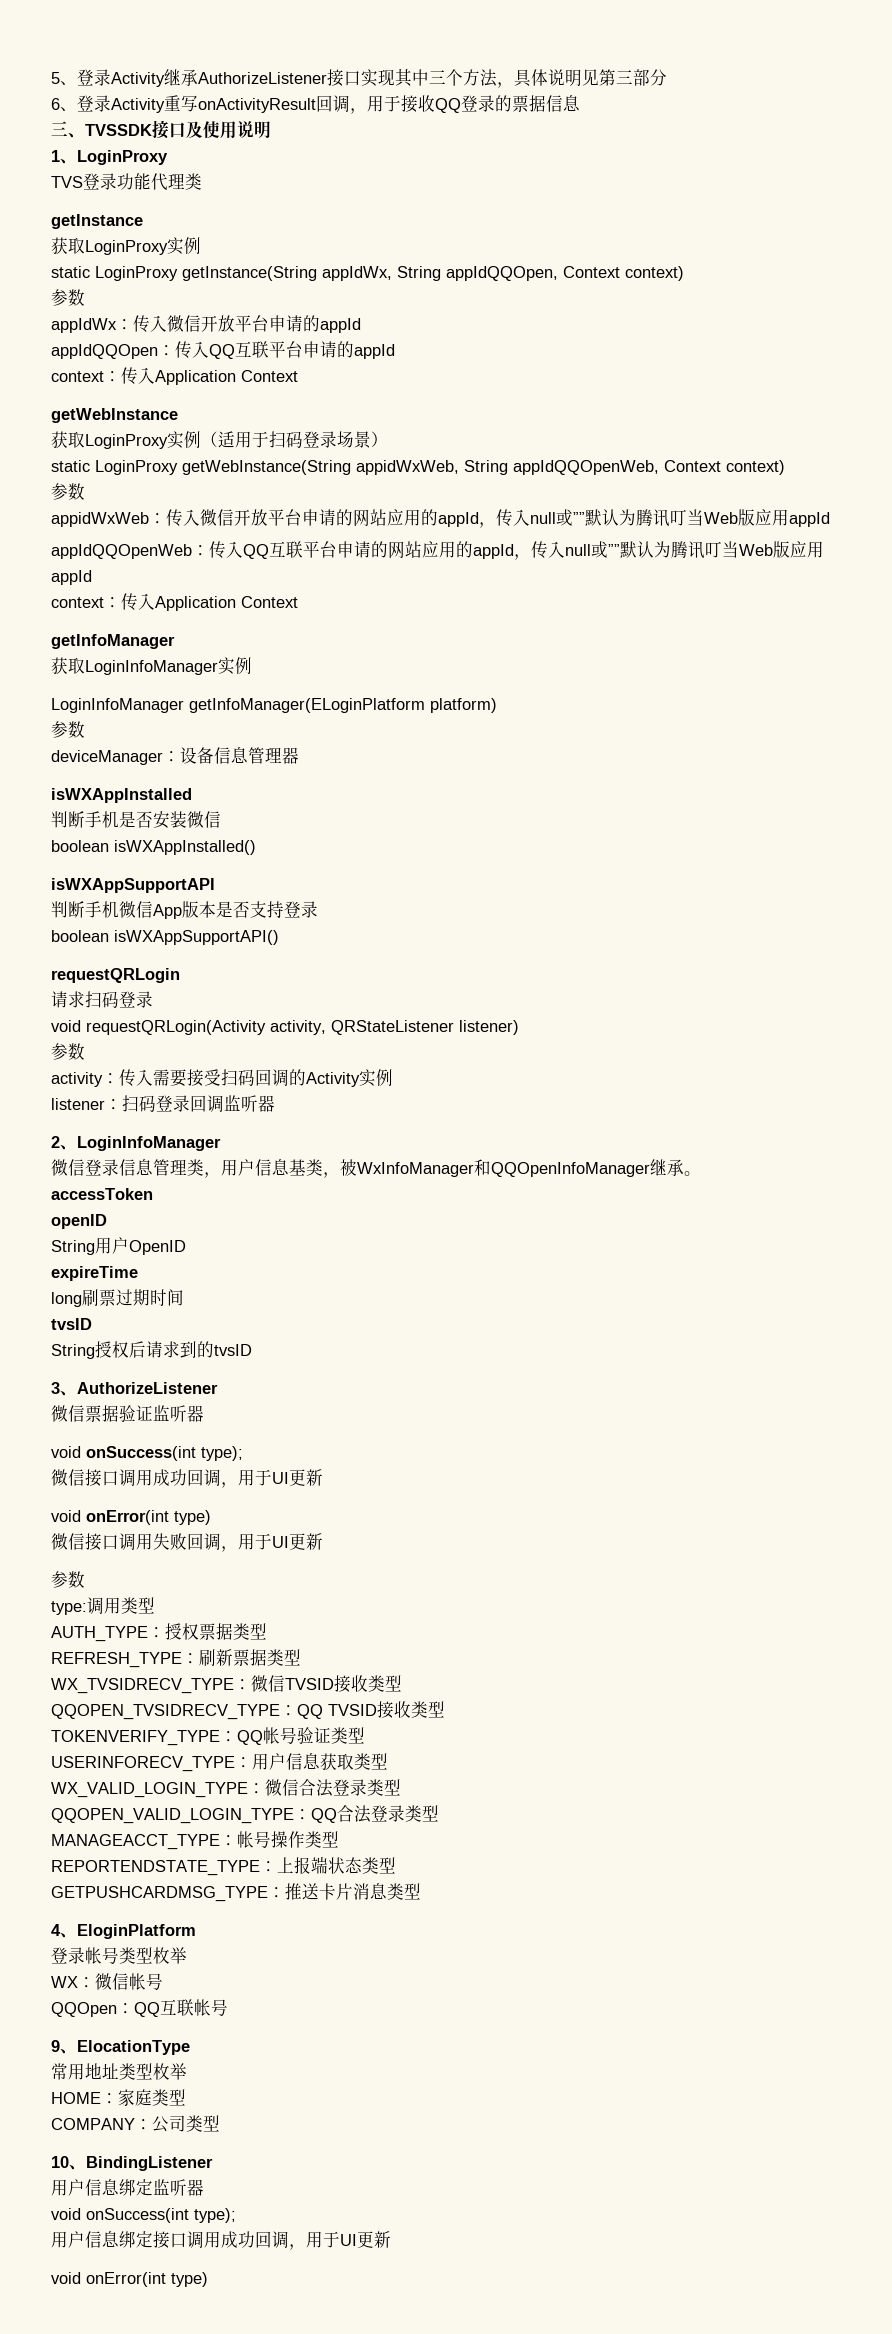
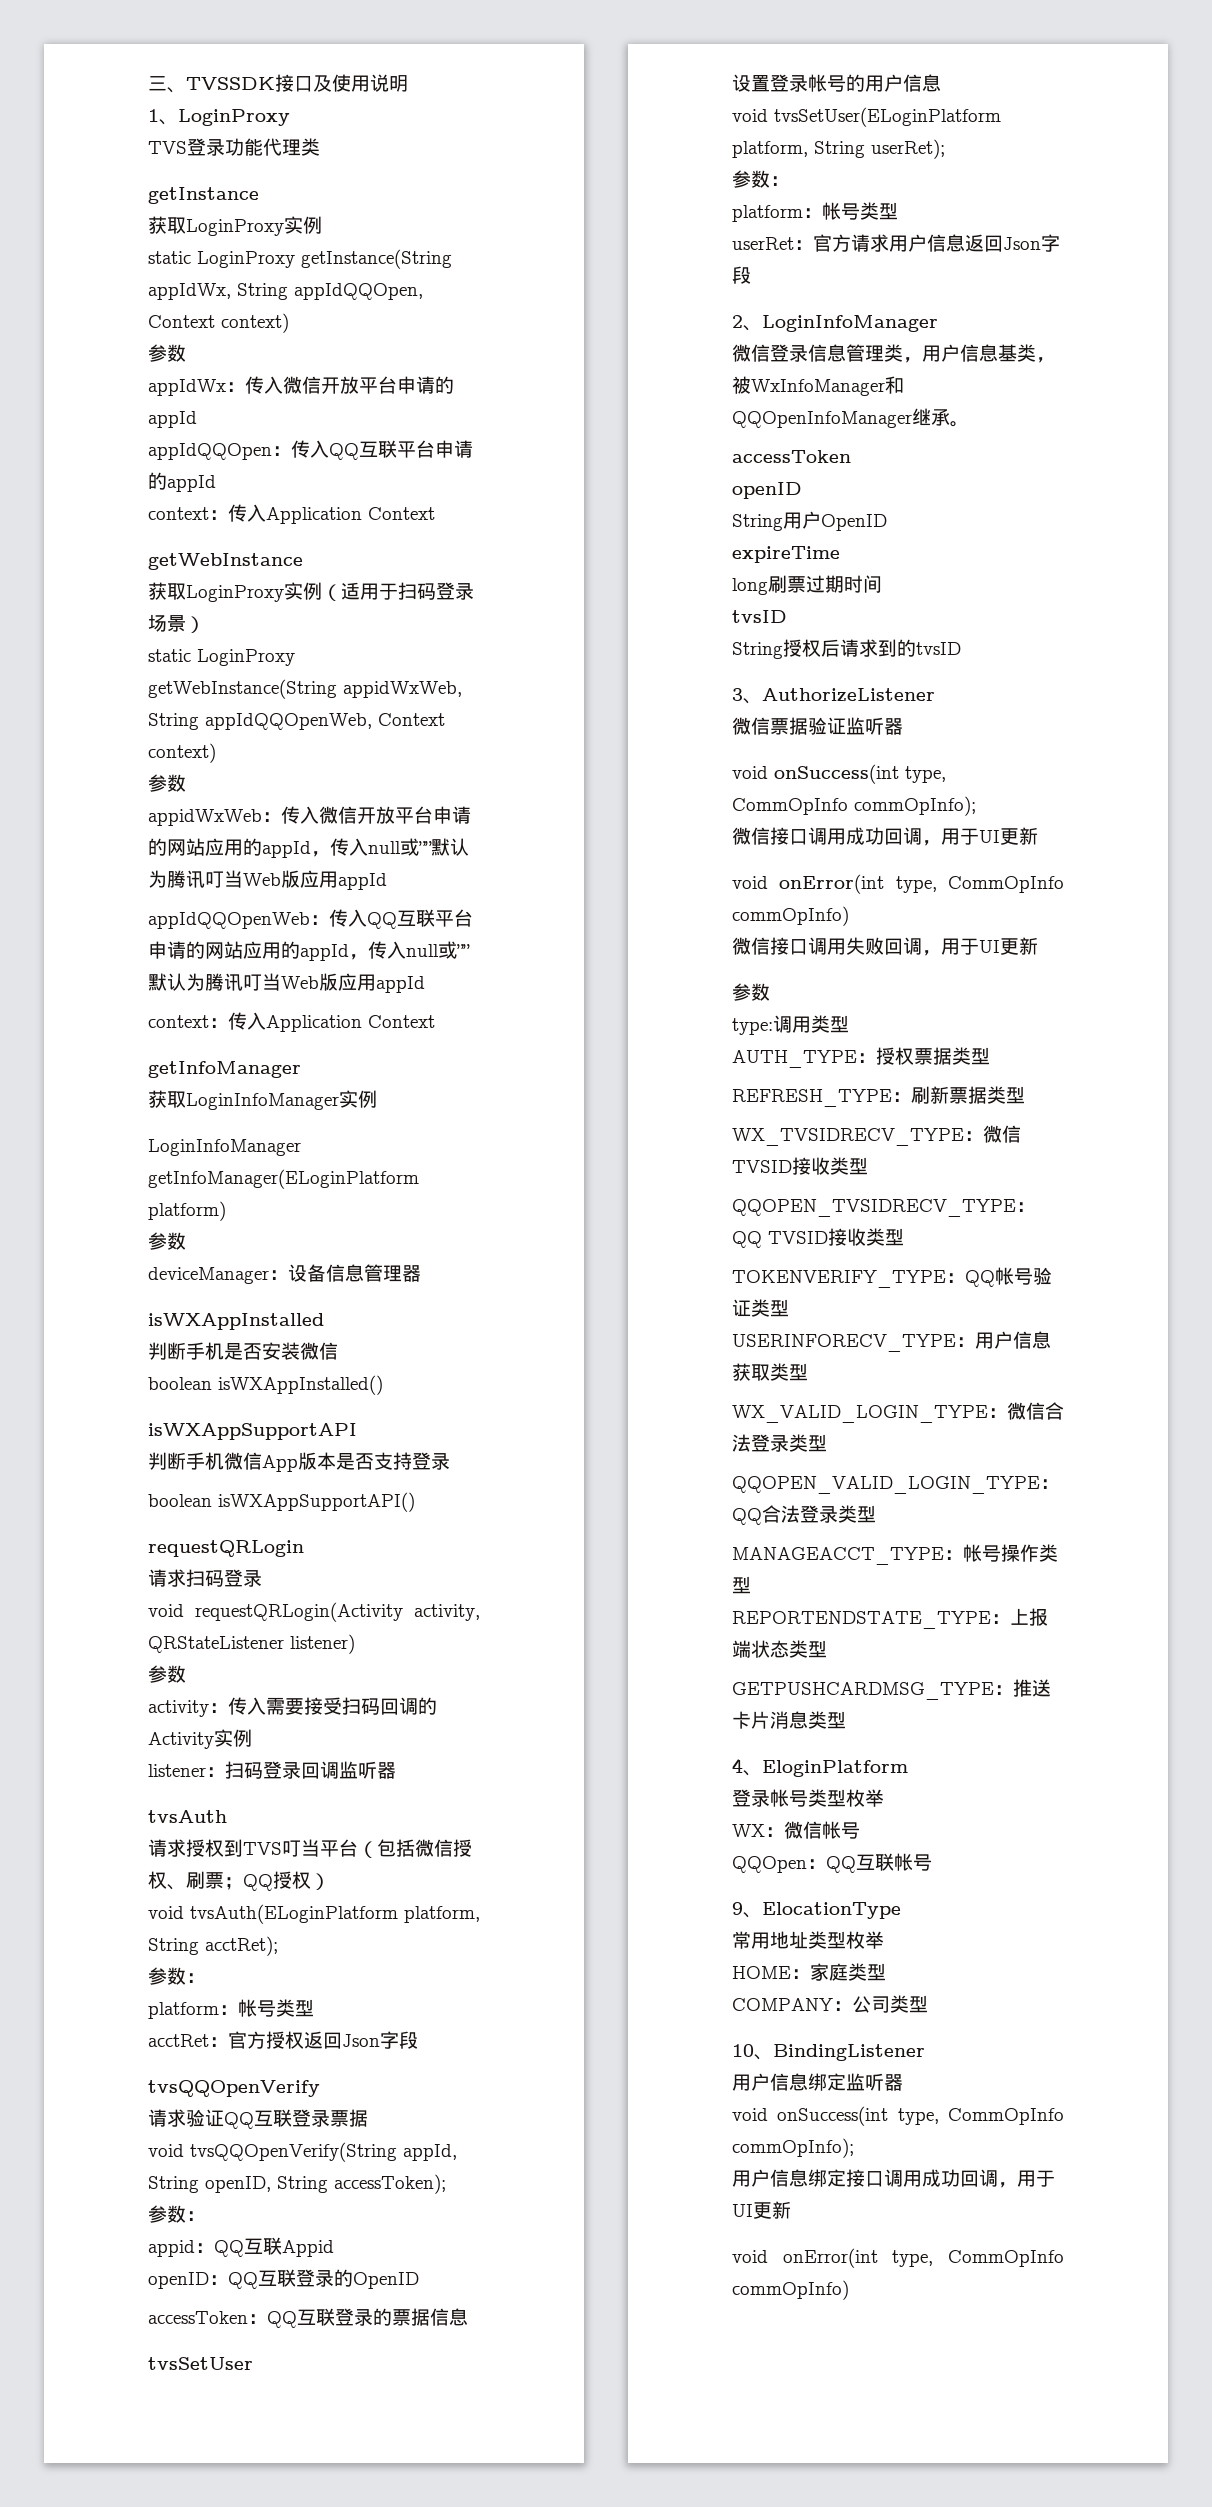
- 5、登录Activity继承AuthorizeListener接口实现其中三个方法，具体说明见第三部分
- 6、登录Activity重写onActivityResult回调，用于接收QQ登录的票据信息
+ tvsAuth
+ 请求授权到TVS叮当平台（包括微信授权、刷票；QQ授权）
+ void tvsAuth(ELoginPlatform platform, String acctRet);
+ 参数：
+ platform：帐号类型
+ acctRet：官方授权返回Json字段
+ tvsQQOpenVerify
+ 请求验证QQ互联登录票据
+ void tvsQQOpenVerify(String appId, String openID, String accessToken);
+ 参数：
+ appid：QQ互联Appid
+ openID：QQ互联登录的OpenID
+ accessToken：QQ互联登录的票据信息
+ tvsSetUser
+ 设置登录帐号的用户信息
+ void tvsSetUser(ELoginPlatform platform, String userRet);
+ 参数：
+ platform：帐号类型
+ userRet：官方请求用户信息返回Json字段
  微信票据验证监听器
- void onSuccess(int type);
+ void onSuccess(int type, CommOpInfo commOpInfo);
  微信接口调用成功回调，用于UI更新
- void onError(int type)
+ void onError(int type, CommOpInfo commOpInfo)
  用户信息绑定监听器
- void onSuccess(int type);
+ void onSuccess(int type, CommOpInfo commOpInfo);
  用户信息绑定接口调用成功回调，用于UI更新
- void onError(int type)
+ void onError(int type, CommOpInfo commOpInfo)

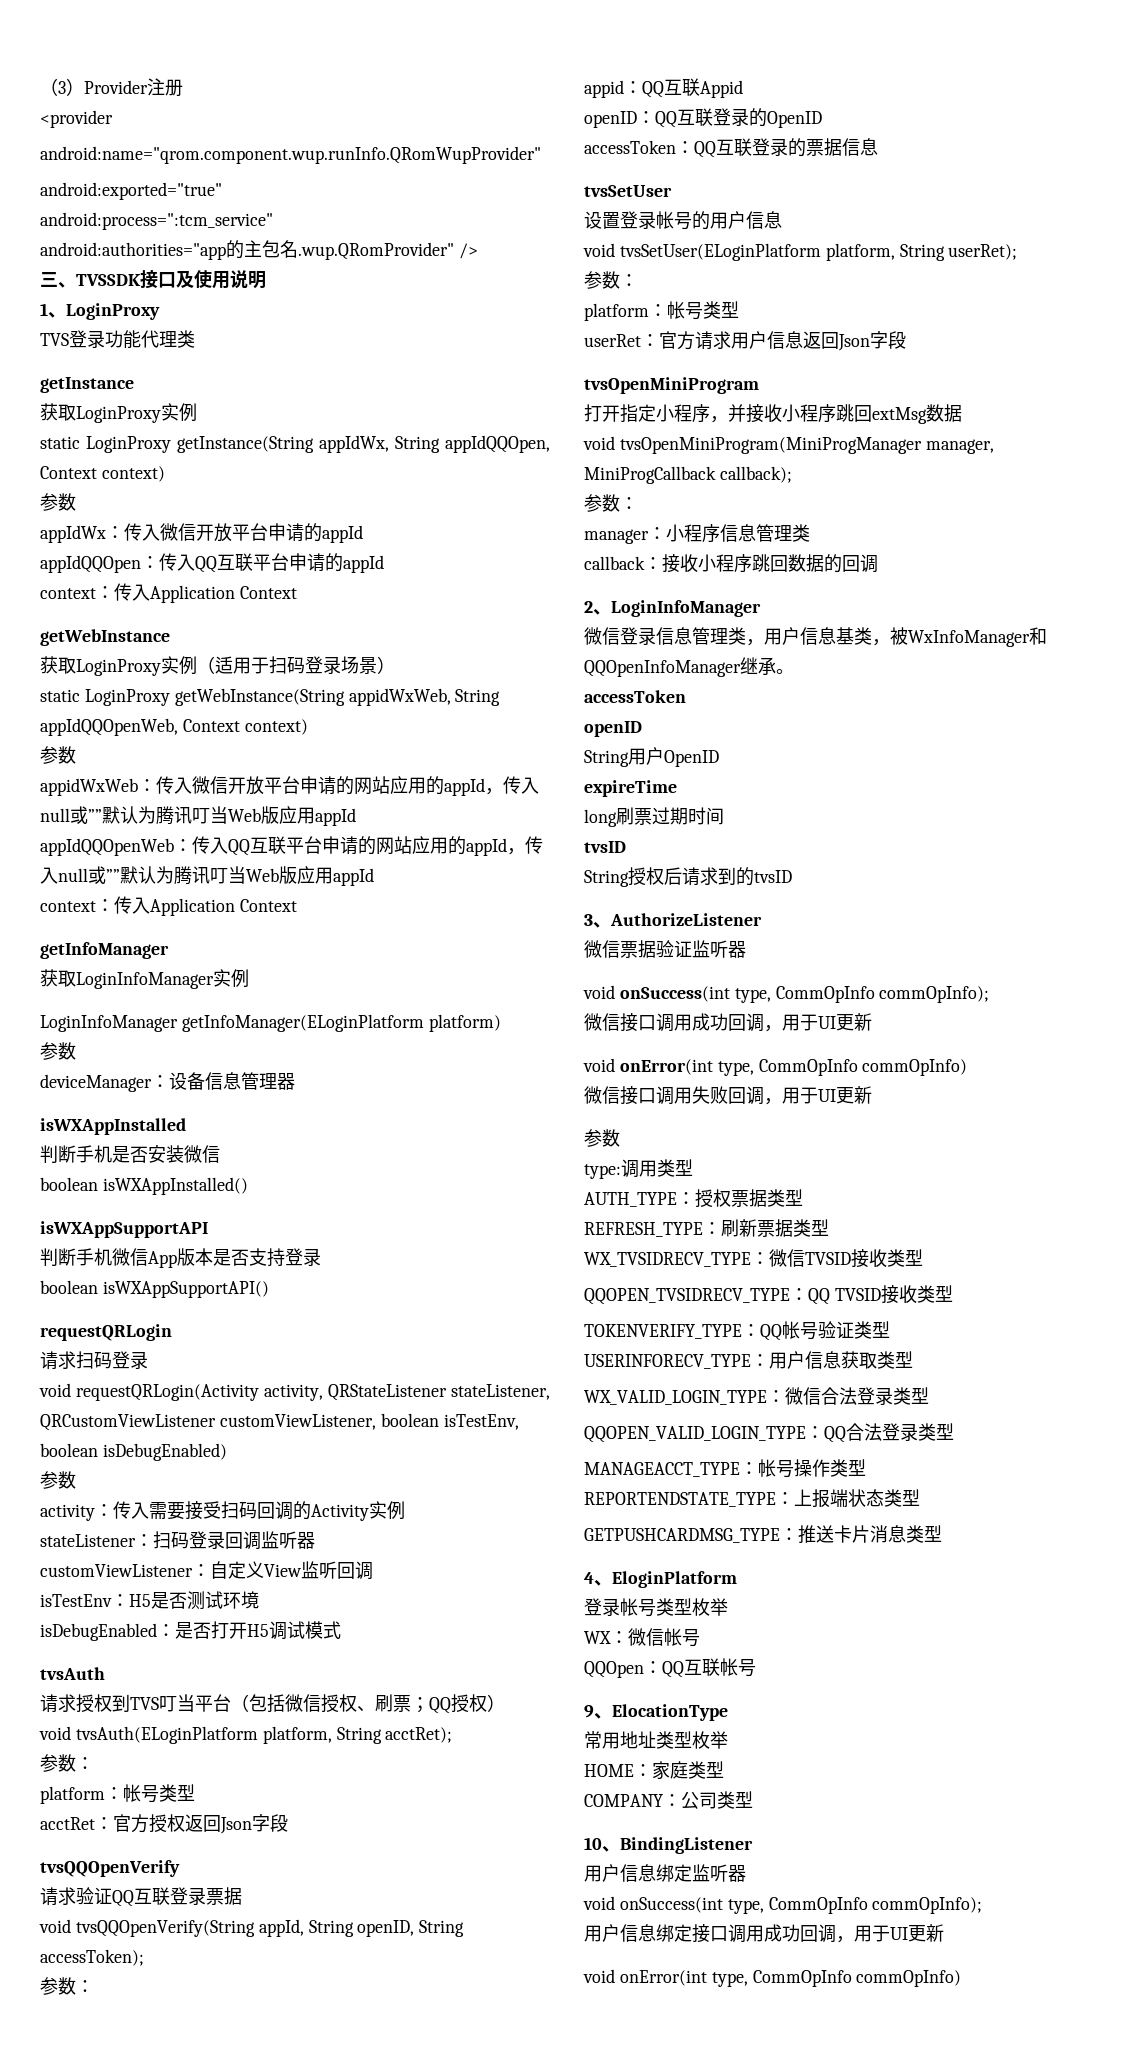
+ （3）Provider注册
+ <provider
+ android:name="qrom.component.wup.runInfo.QRomWupProvider"
+ android:exported="true"
+ android:process=":tcm_service"
+ android:authorities="app的主包名.wup.QRomProvider" />
- void requestQRLogin(Activity activity, QRStateListener listener)
+ void requestQRLogin(Activity activity, QRStateListener stateListener, QRCustomViewListener customViewListener, boolean isTestEnv, boolean isDebugEnabled)
- listener：扫码登录回调监听器
+ stateListener：扫码登录回调监听器
+ customViewListener：自定义View监听回调
+ isTestEnv：H5是否测试环境
+ isDebugEnabled：是否打开H5调试模式
+ tvsOpenMiniProgram
+ 打开指定小程序，并接收小程序跳回extMsg数据
+ void tvsOpenMiniProgram(MiniProgManager manager, MiniProgCallback callback);
+ 参数：
+ manager：小程序信息管理类
+ callback：接收小程序跳回数据的回调

